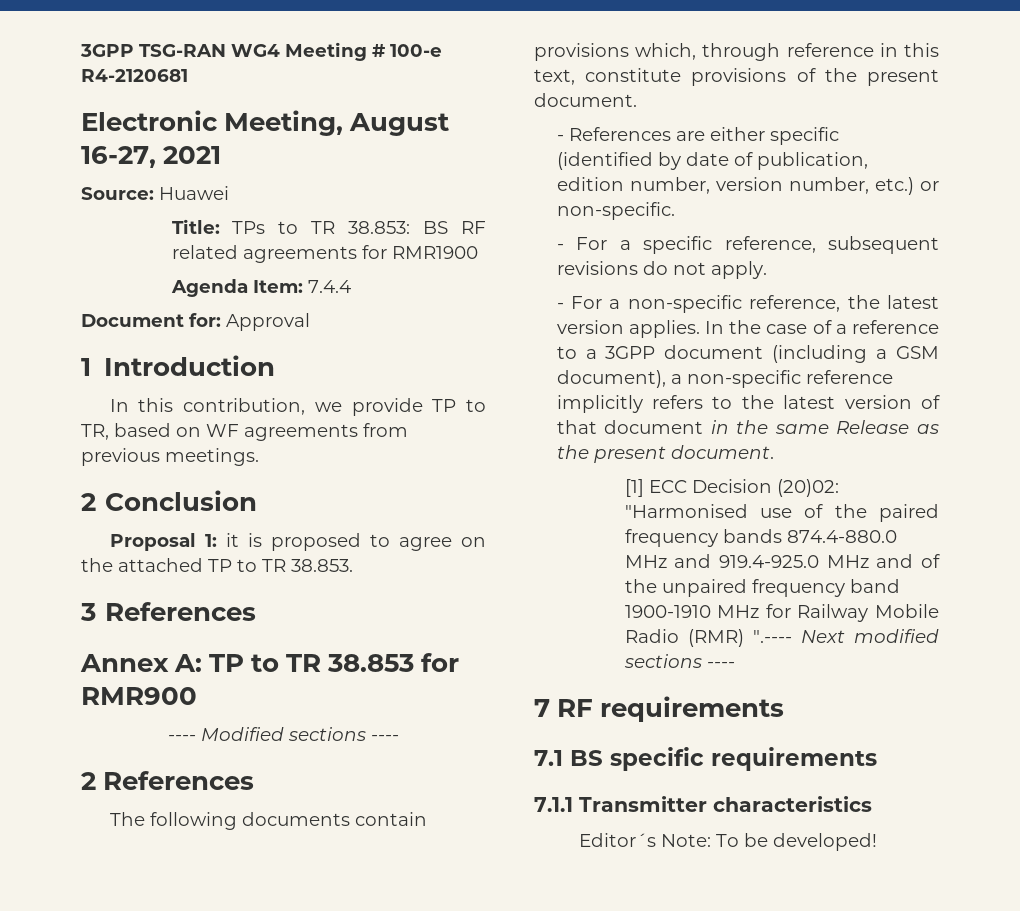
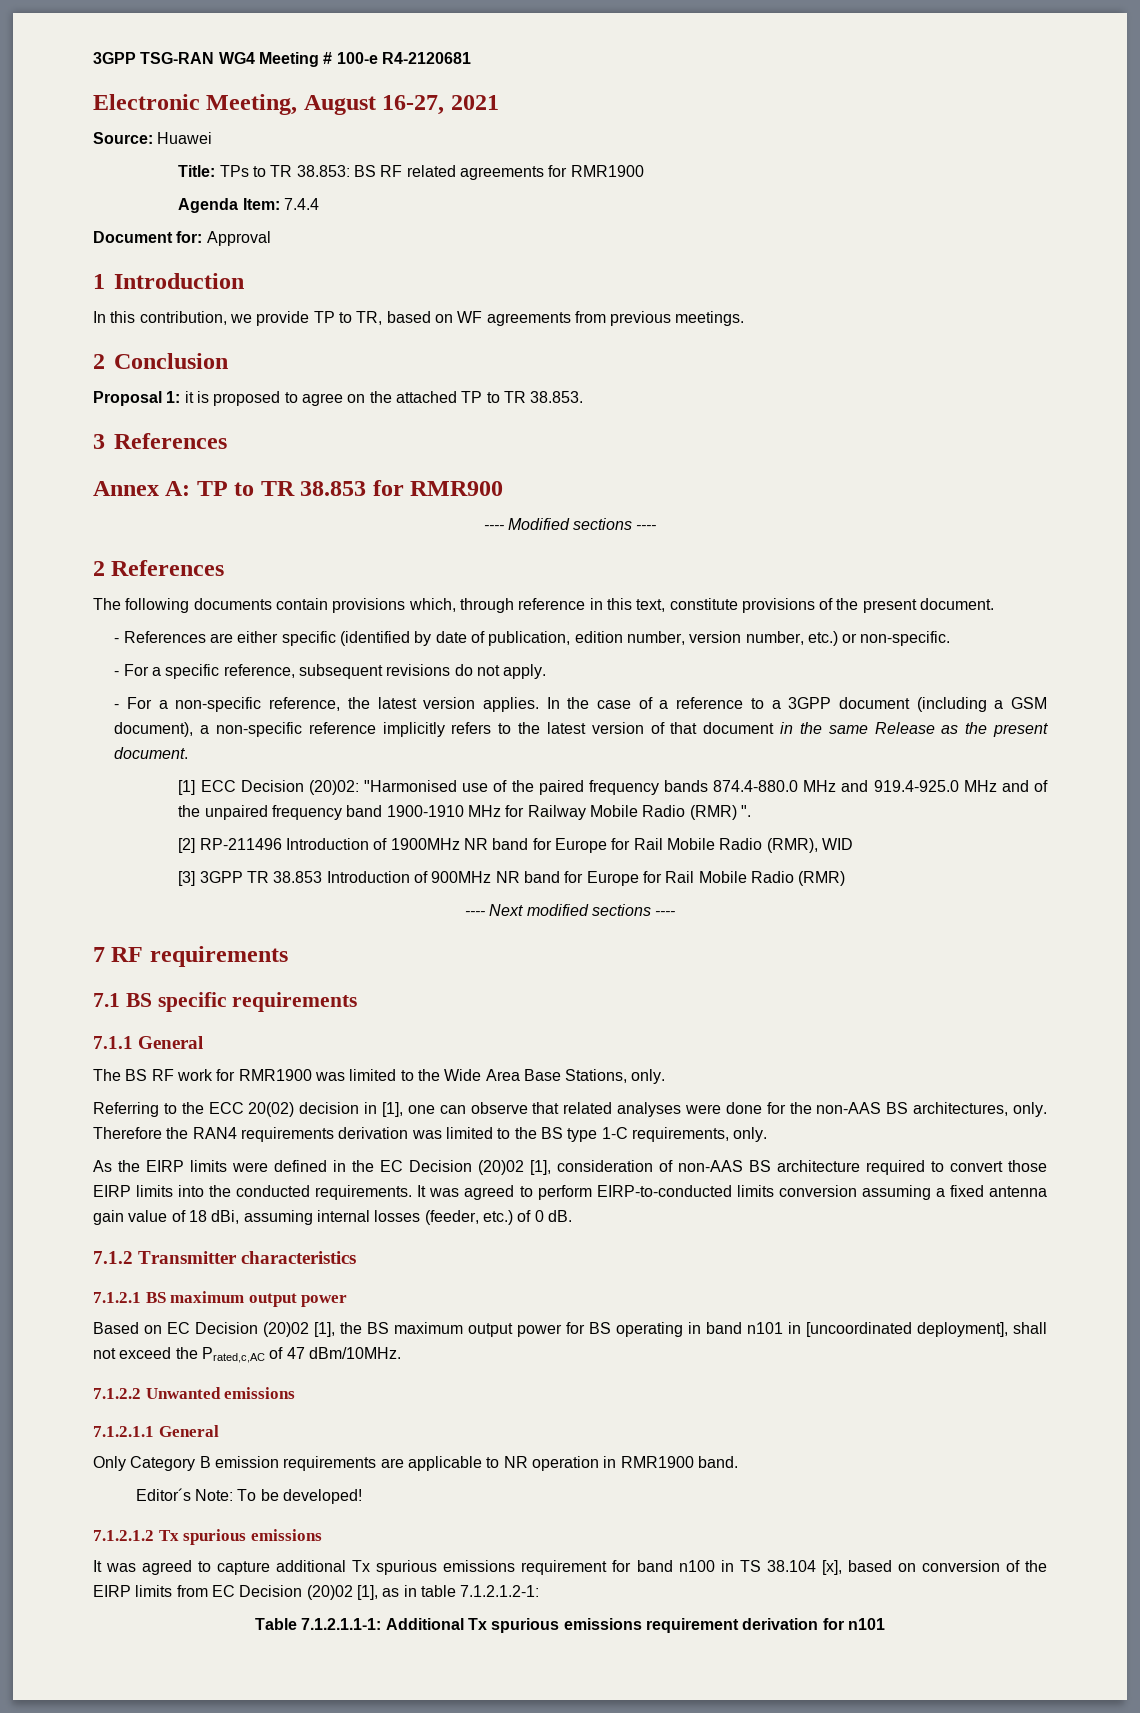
- [1] ECC Decision (20)02: "Harmonised use of the paired frequency bands 874.4-880.0 MHz and 919.4-925.0 MHz and of the unpaired frequency band 1900-1910 MHz for Railway Mobile Radio (RMR) ".---- Next modified sections ----
+ [1] ECC Decision (20)02: "Harmonised use of the paired frequency bands 874.4-880.0 MHz and 919.4-925.0 MHz and of the unpaired frequency band 1900-1910 MHz for Railway Mobile Radio (RMR) ".
+ [2] RP‑211496 Introduction of 1900MHz NR band for Europe for Rail Mobile Radio (RMR), WID
+ [3] 3GPP TR 38.853 Introduction of 900MHz NR band for Europe for Rail Mobile Radio (RMR)
+ ---- Next modified sections ----
- 7.1.1 Transmitter characteristics
+ 7.1.1 General
+ The BS RF work for RMR1900 was limited to the Wide Area Base Stations, only.
+ Referring to the ECC 20(02) decision in [1], one can observe that related analyses were done for the non-AAS BS architectures, only. Therefore the RAN4 requirements derivation was limited to the BS type 1-C requirements, only.
+ As the EIRP limits were defined in the EC Decision (20)02 [1], consideration of non-AAS BS architecture required to convert those EIRP limits into the conducted requirements. It was agreed to perform EIRP-to-conducted limits conversion assuming a fixed antenna gain value of 18 dBi, assuming internal losses (feeder, etc.) of 0 dB.
+ 7.1.2 Transmitter characteristics
+ 7.1.2.1 BS maximum output power
+ Based on EC Decision (20)02 [1], the BS maximum output power for BS operating in band n101 in [uncoordinated deployment], shall not exceed the Prated,c,AC of 47 dBm/10MHz.
+ 7.1.2.2 Unwanted emissions
+ 7.1.2.1.1 General
+ Only Category B emission requirements are applicable to NR operation in RMR1900 band.
+ 7.1.2.1.2 Tx spurious emissions
+ It was agreed to capture additional Tx spurious emissions requirement for band n100 in TS 38.104 [x], based on conversion of the EIRP limits from EC Decision (20)02 [1], as in table 7.1.2.1.2-1:
+ Table 7.1.2.1.1-1: Additional Tx spurious emissions requirement derivation for n101

